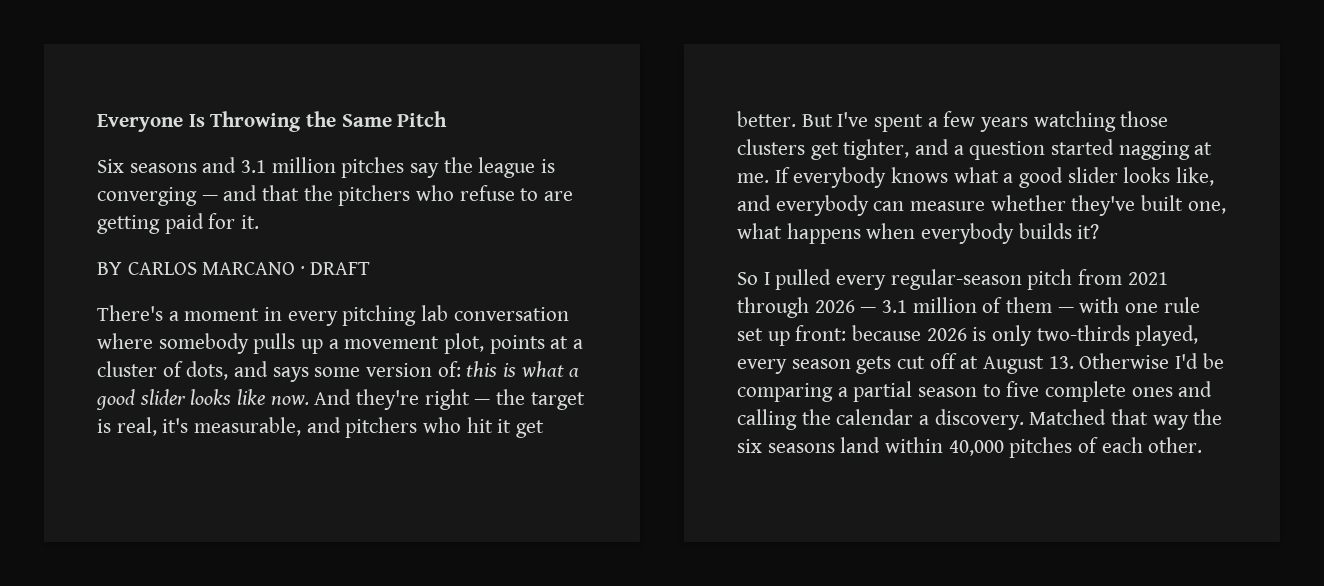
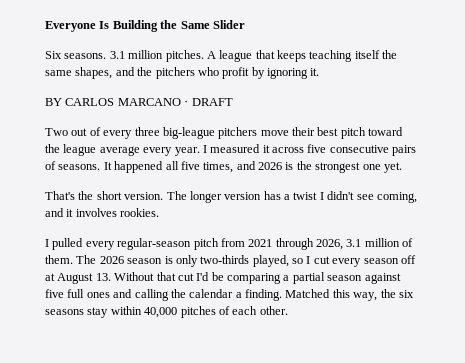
- Everyone Is Throwing the Same Pitch
+ Everyone Is Building the Same Slider
- Six seasons and 3.1 million pitches say the league is converging — and that the pitchers who refuse to are getting paid for it.
+ Six seasons. 3.1 million pitches. A league that keeps teaching itself the same shapes, and the pitchers who profit by ignoring it.
- There's a moment in every pitching lab conversation where somebody pulls up a movement plot, points at a cluster of dots, and says some version of: this is what a good slider looks like now. And they're right — the target is real, it's measurable, and pitchers who hit it get better. But I've spent a few years watching those clusters get tighter, and a question started nagging at me. If everybody knows what a good slider looks like, and everybody can measure whether they've built one, what happens when everybody builds it?
- So I pulled every regular-season pitch from 2021 through 2026 — 3.1 million of them — with one rule set up front: because 2026 is only two-thirds played, every season gets cut off at August 13. Otherwise I'd be comparing a partial season to five complete ones and calling the calendar a discovery. Matched that way the six seasons land within 40,000 pitches of each other.
+ Two out of every three big-league pitchers move their best pitch toward the league average every year. I measured it across five consecutive pairs of seasons. It happened all five times, and 2026 is the strongest one yet.
+ That's the short version. The longer version has a twist I didn't see coming, and it involves rookies.
+ I pulled every regular-season pitch from 2021 through 2026, 3.1 million of them. The 2026 season is only two-thirds played, so I cut every season off at August 13. Without that cut I'd be comparing a partial season against five full ones and calling the calendar a finding. Matched this way, the six seasons stay within 40,000 pitches of each other.

